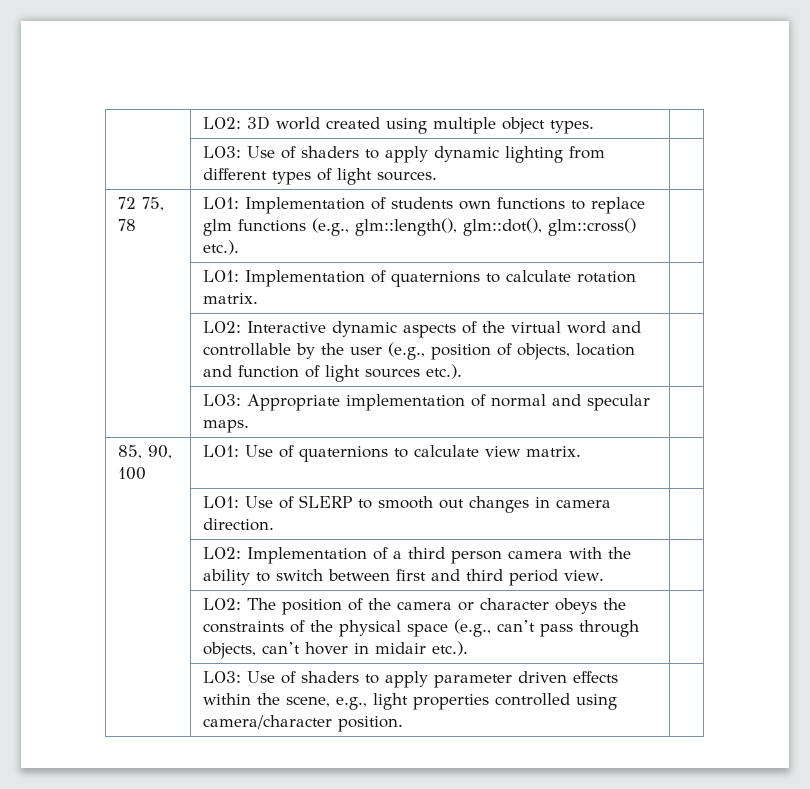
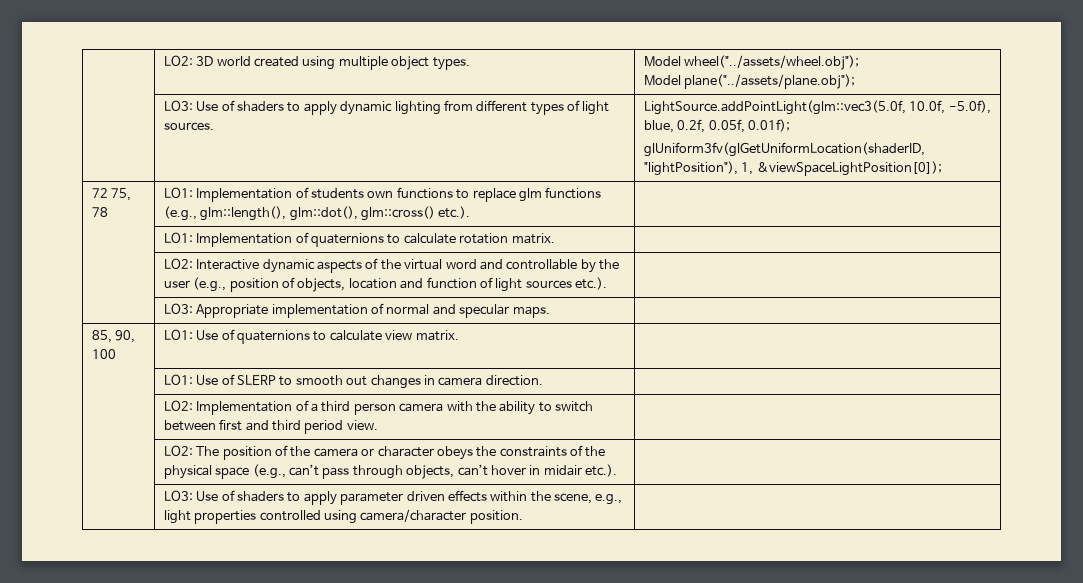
- | LO2: 3D world created using multiple object types. |
+ | LO2: 3D world created using multiple object types. | Model wheel("../assets/wheel.obj");
+ Model plane("../assets/plane.obj");
- | LO3: Use of shaders to apply dynamic lighting from different types of light sources. |
+ | LO3: Use of shaders to apply dynamic lighting from different types of light sources. | LightSource.addPointLight(glm::vec3(5.0f, 10.0f, -5.0f), blue, 0.2f, 0.05f, 0.01f);
+ glUniform3fv(glGetUniformLocation(shaderID, "lightPosition"), 1, &viewSpaceLightPosition[0]);

